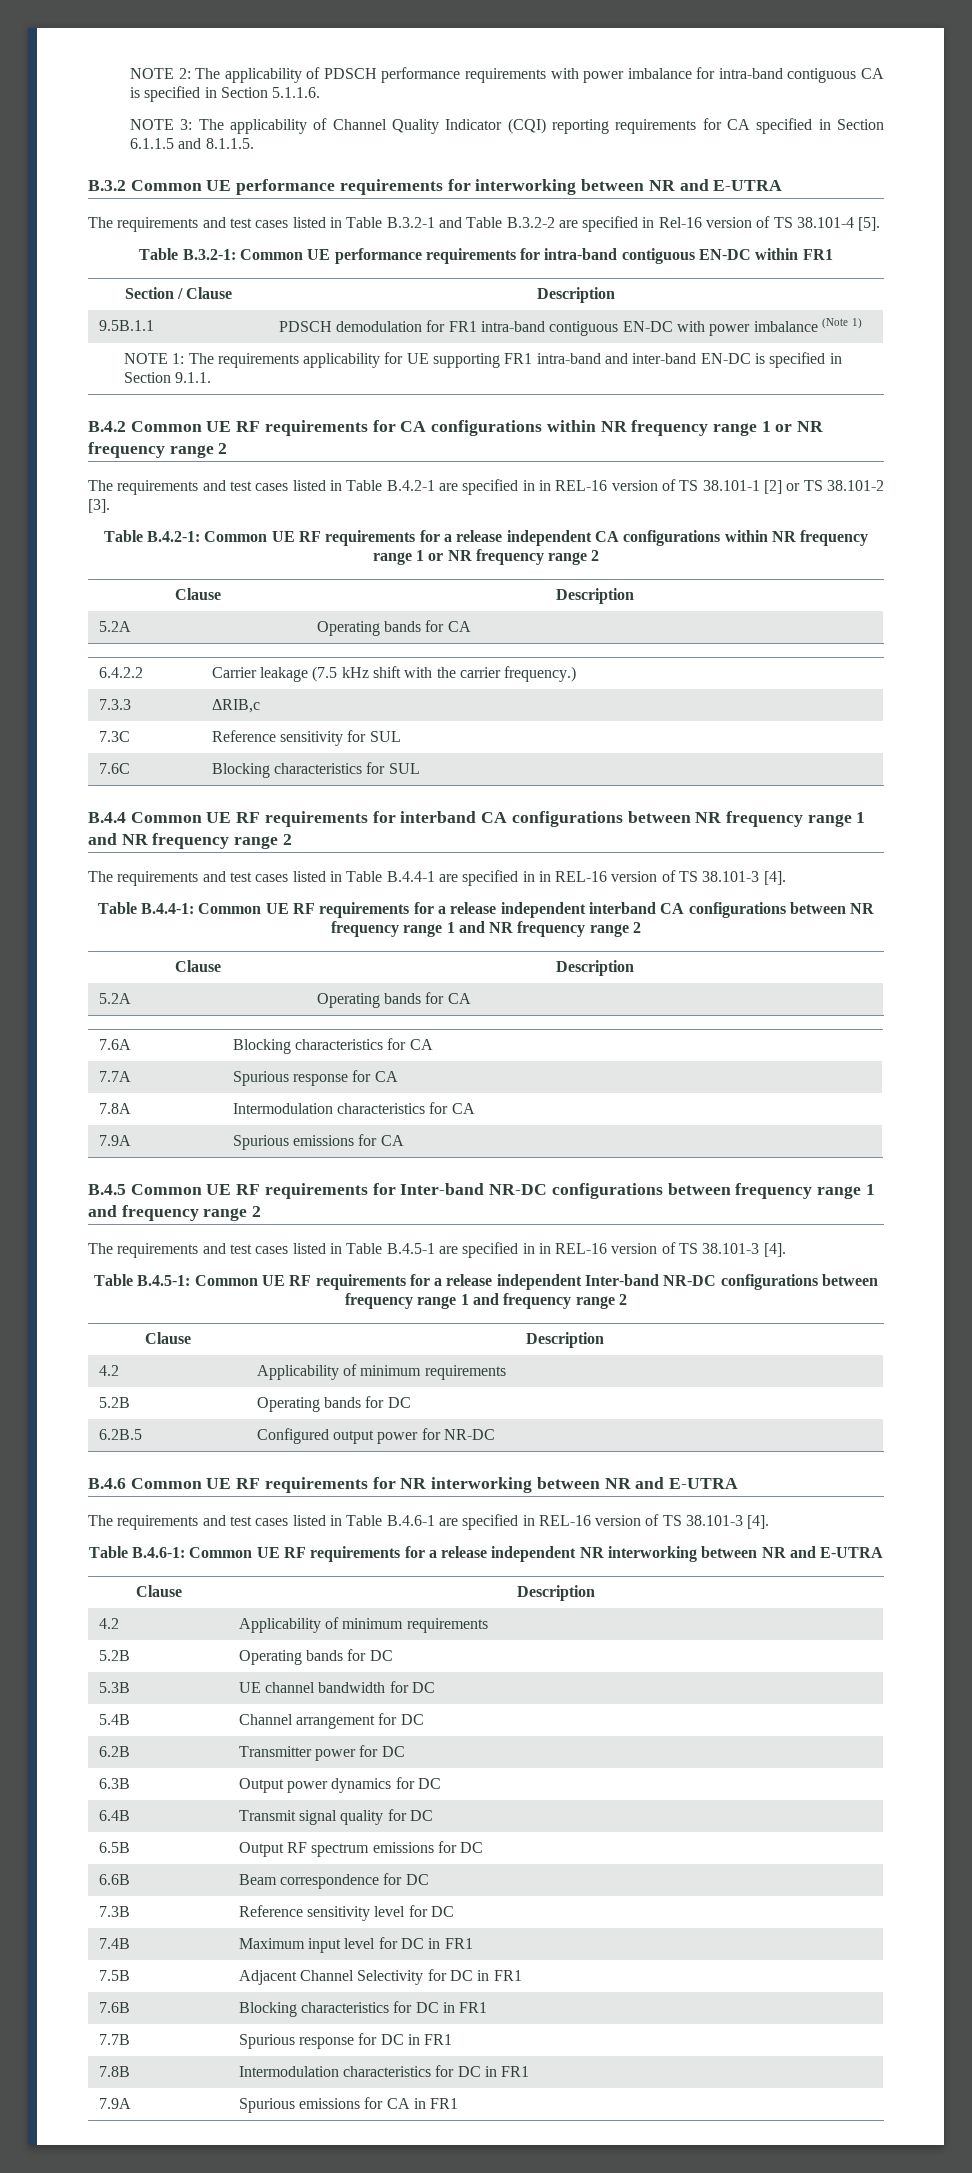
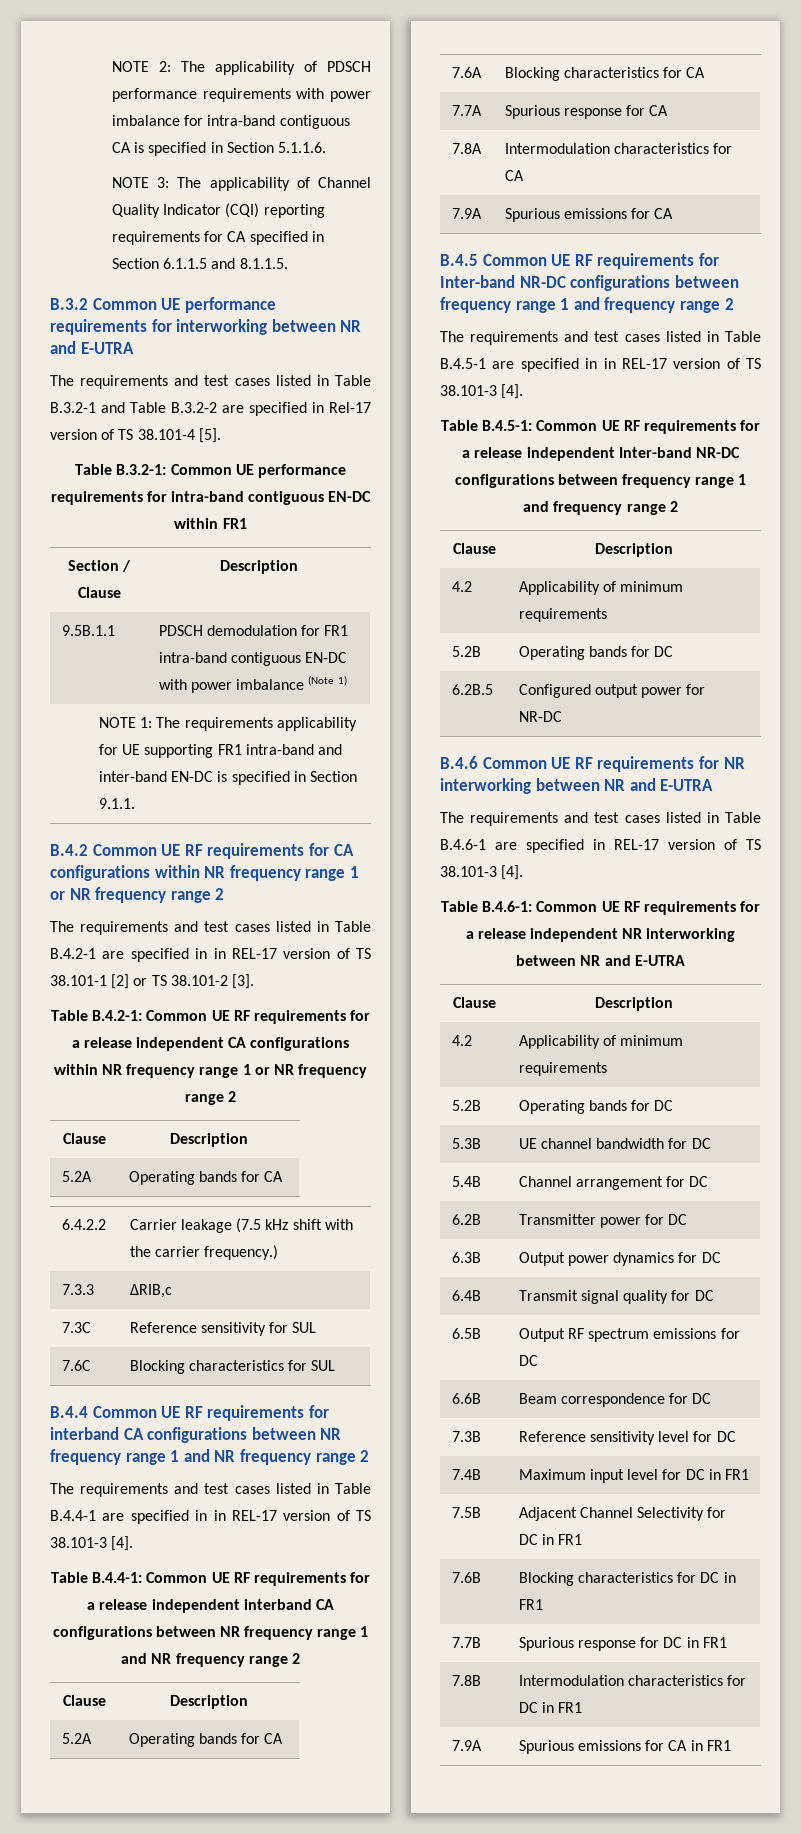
- The requirements and test cases listed in Table B.3.2-1 and Table B.3.2-2 are specified in Rel-16 version of TS 38.101-4 [5].
+ The requirements and test cases listed in Table B.3.2-1 and Table B.3.2-2 are specified in Rel-17 version of TS 38.101-4 [5].
- The requirements and test cases listed in Table B.4.2-1 are specified in in REL-16 version of TS 38.101-1 [2] or TS 38.101-2 [3].
+ The requirements and test cases listed in Table B.4.2-1 are specified in in REL-17 version of TS 38.101-1 [2] or TS 38.101-2 [3].
- The requirements and test cases listed in Table B.4.4-1 are specified in in REL-16 version of TS 38.101-3 [4].
+ The requirements and test cases listed in Table B.4.4-1 are specified in in REL-17 version of TS 38.101-3 [4].
- The requirements and test cases listed in Table B.4.5-1 are specified in in REL-16 version of TS 38.101-3 [4].
+ The requirements and test cases listed in Table B.4.5-1 are specified in in REL-17 version of TS 38.101-3 [4].
- The requirements and test cases listed in Table B.4.6-1 are specified in REL-16 version of TS 38.101-3 [4].
+ The requirements and test cases listed in Table B.4.6-1 are specified in REL-17 version of TS 38.101-3 [4].

